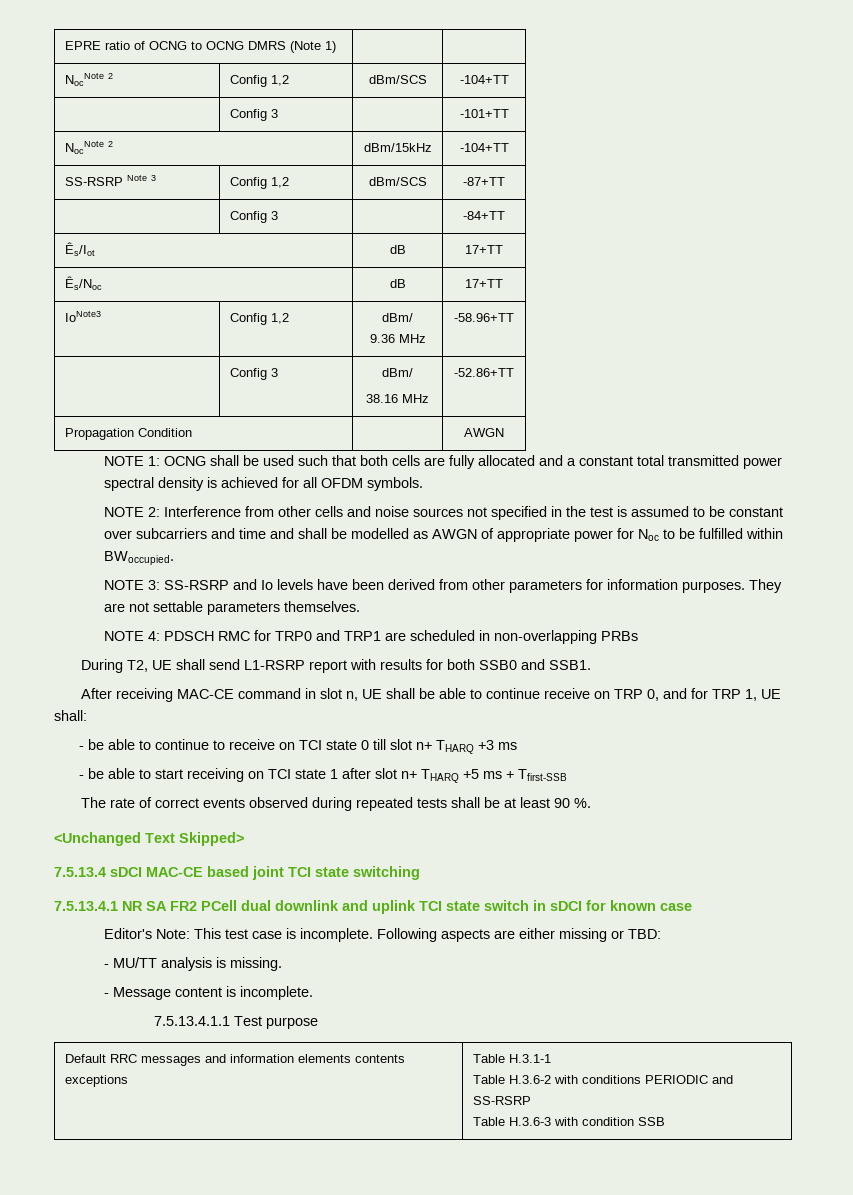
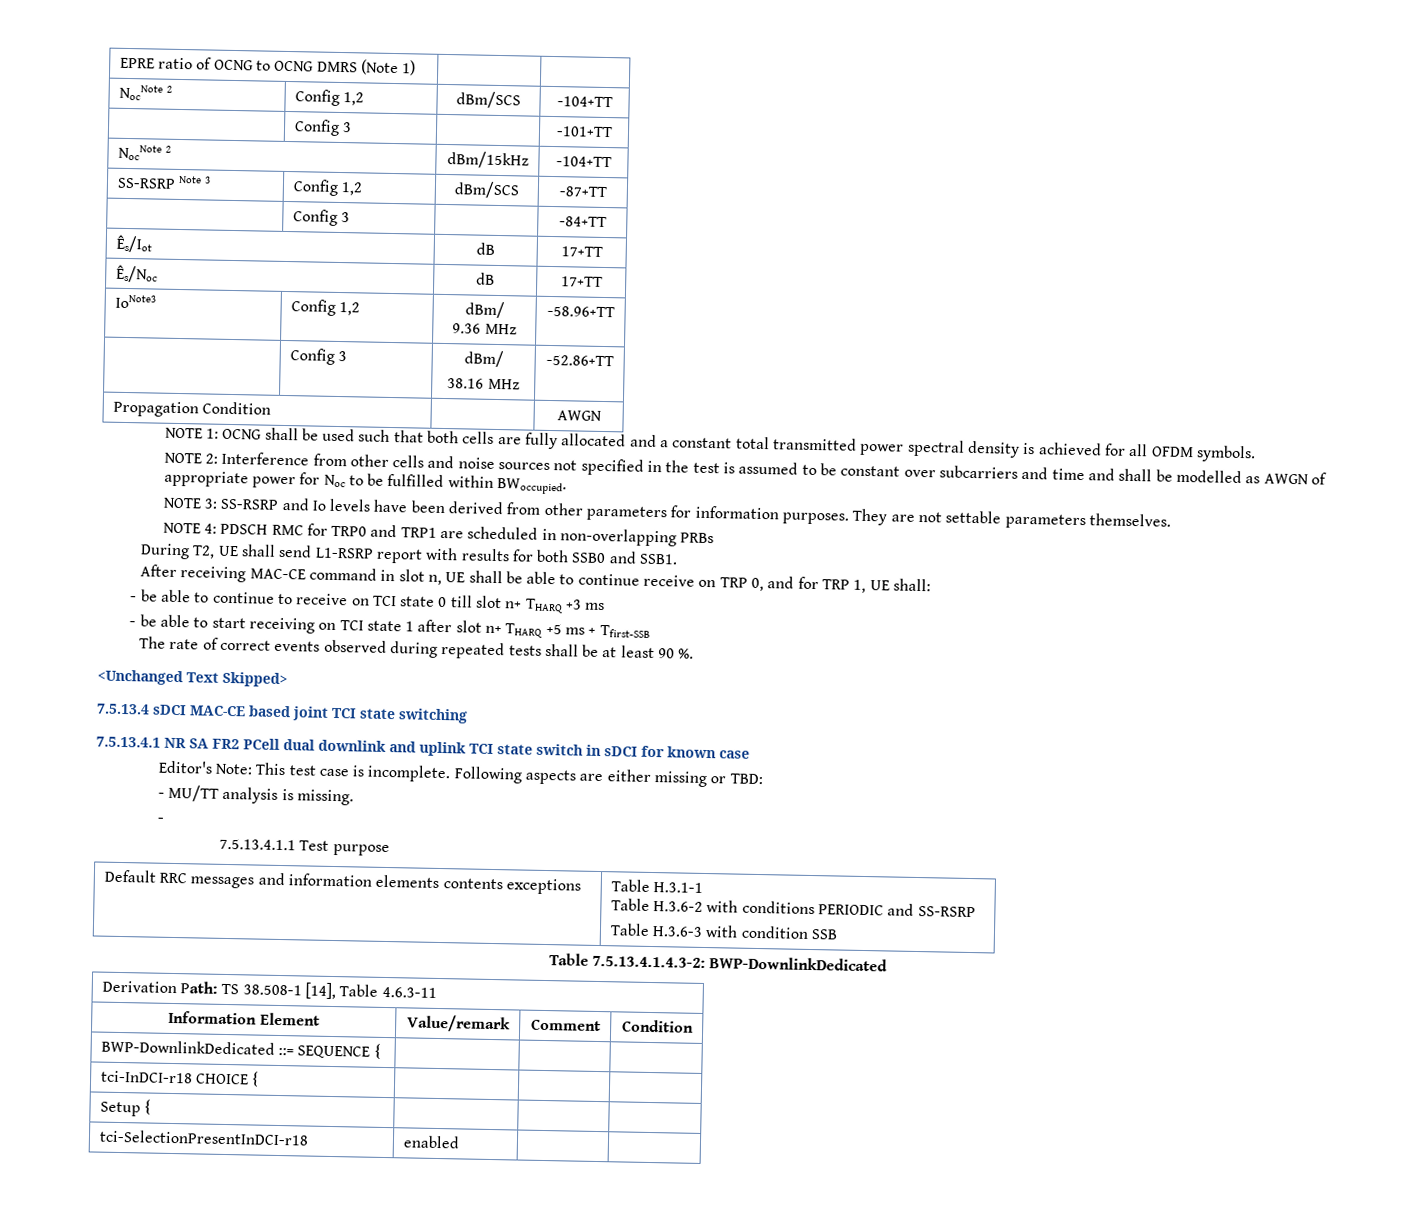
  - MU/TT analysis is missing.
- - Message content is incomplete.
+ -
+ Table 7.5.13.4.1.4.3-2: BWP-DownlinkDedicated
+ Derivation Path: TS 38.508-1 [14], Table 4.6.3-11
+ Information Element | Value/remark | Comment | Condition
+ BWP-DownlinkDedicated ::= SEQUENCE { | | |
+ tci-InDCI-r18 CHOICE { | | |
+ Setup { | | |
+ tci-SelectionPresentInDCI-r18 | enabled | |

